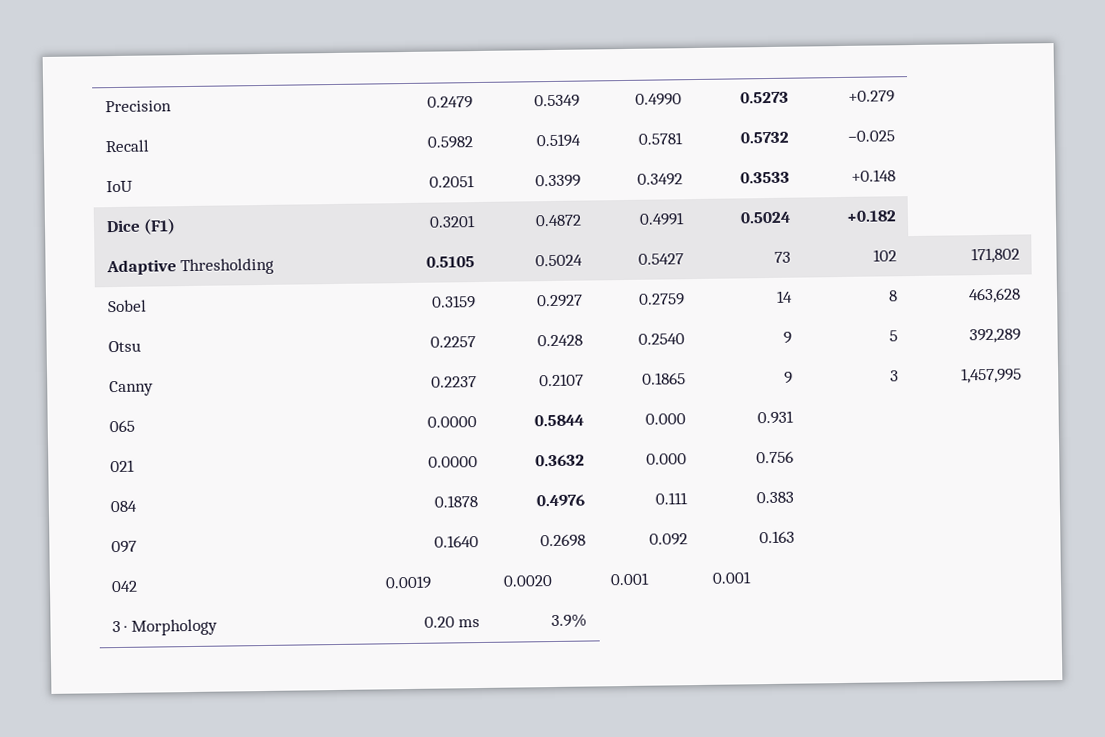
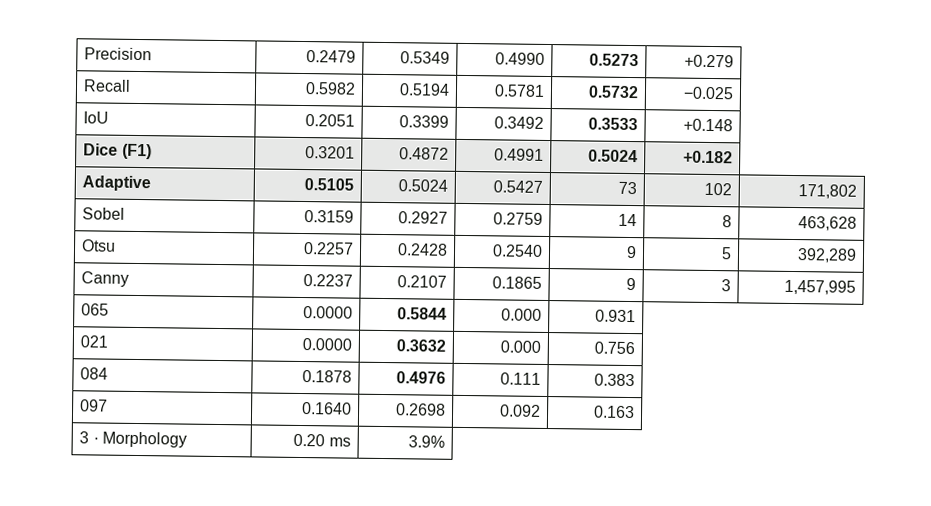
- Adaptive Thresholding | 0.5105 | 0.5024 | 0.5427 | 73 | 102 | 171,802
+ Adaptive | 0.5105 | 0.5024 | 0.5427 | 73 | 102 | 171,802
- 042 | 0.0019 | 0.0020 | 0.001 | 0.001

